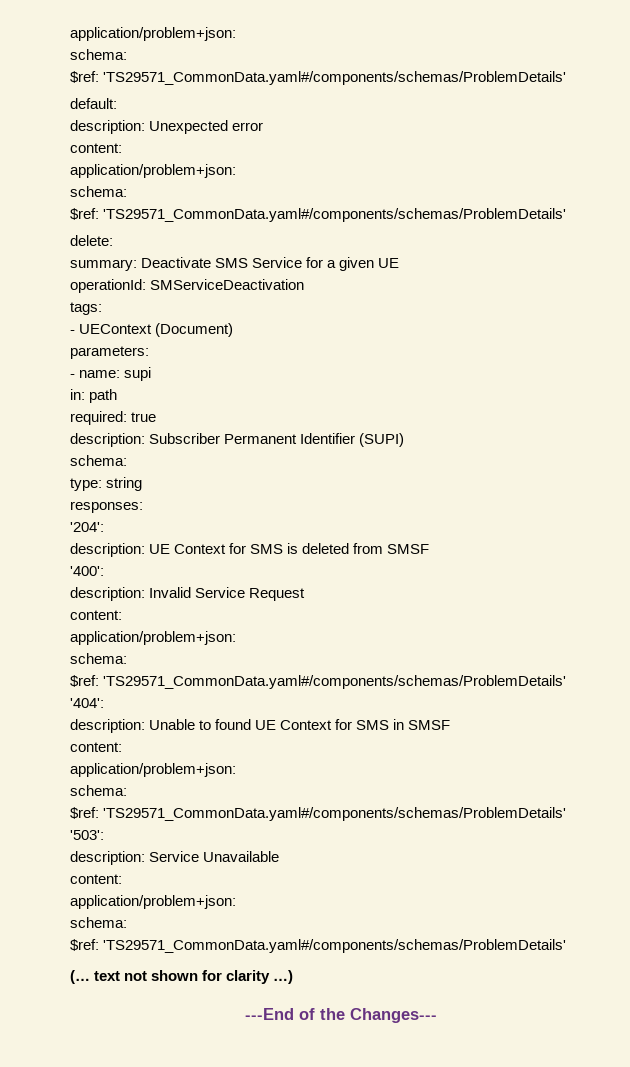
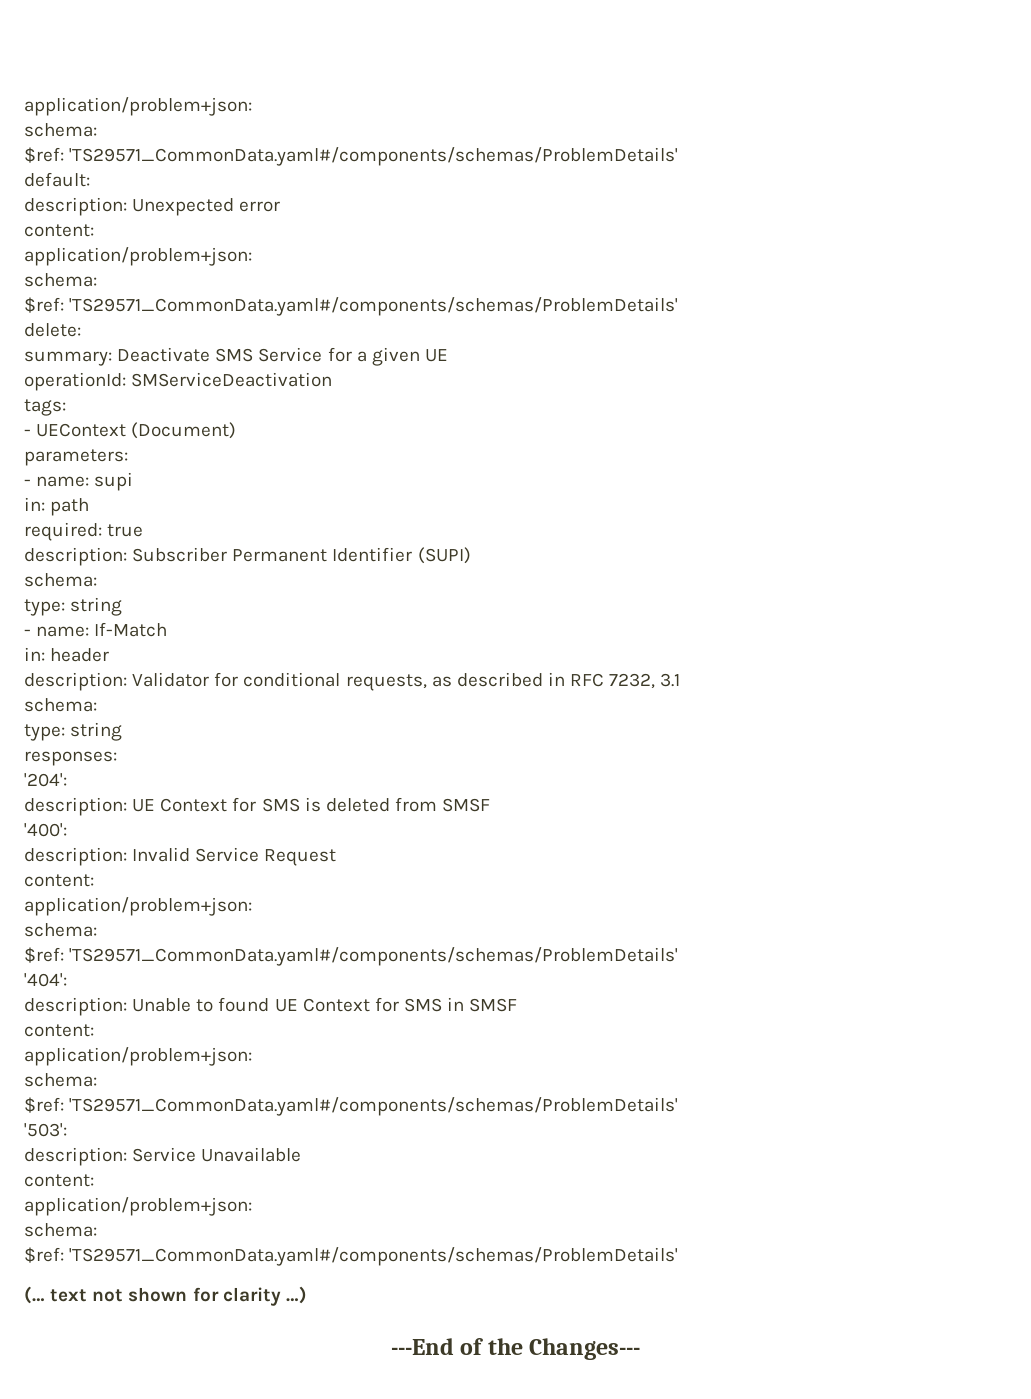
+ - name: If-Match
+ in: header
+ description: Validator for conditional requests, as described in RFC 7232, 3.1
+ schema:
+ type: string

